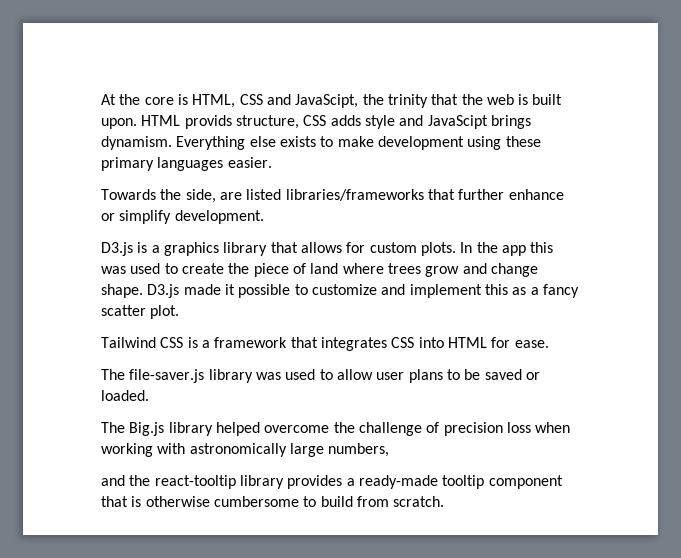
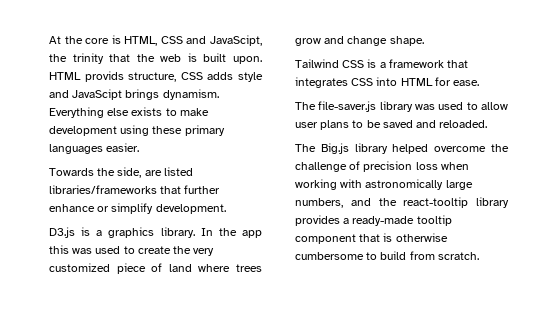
- D3.js is a graphics library that allows for custom plots.
+ D3.js is a graphics library.
- In the app this was used to create the piece of land where trees grow and change shape. D3.js made it possible to customize and implement this as a fancy scatter plot.
+ In the app this was used to create the very customized piece of land where trees grow and change shape.
- The file-saver.js library was used to allow user plans to be saved or loaded.
+ The file-saver.js library was used to allow user plans to be saved and reloaded.
- The Big.js library helped overcome the challenge of precision loss when working with astronomically large numbers,
- and the react-tooltip library provides a ready-made tooltip component that is otherwise cumbersome to build from scratch.
+ The Big.js library helped overcome the challenge of precision loss when working with astronomically large numbers, and the react-tooltip library provides a ready-made tooltip component that is otherwise cumbersome to build from scratch.

